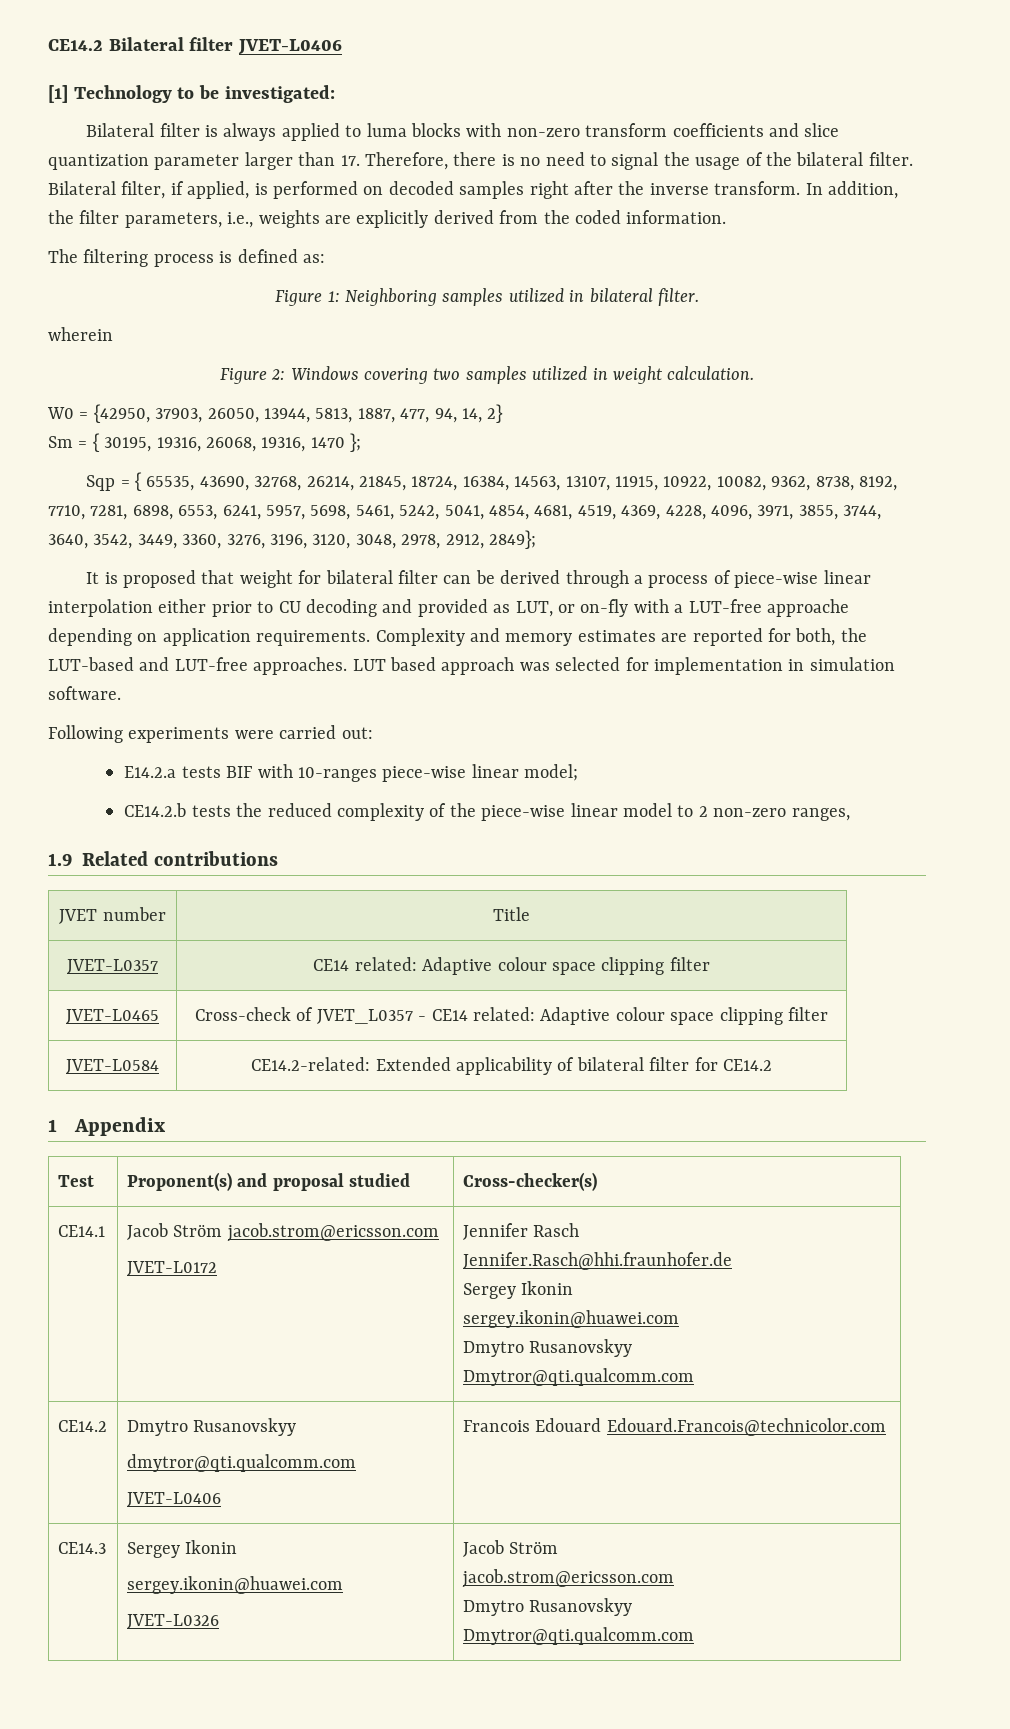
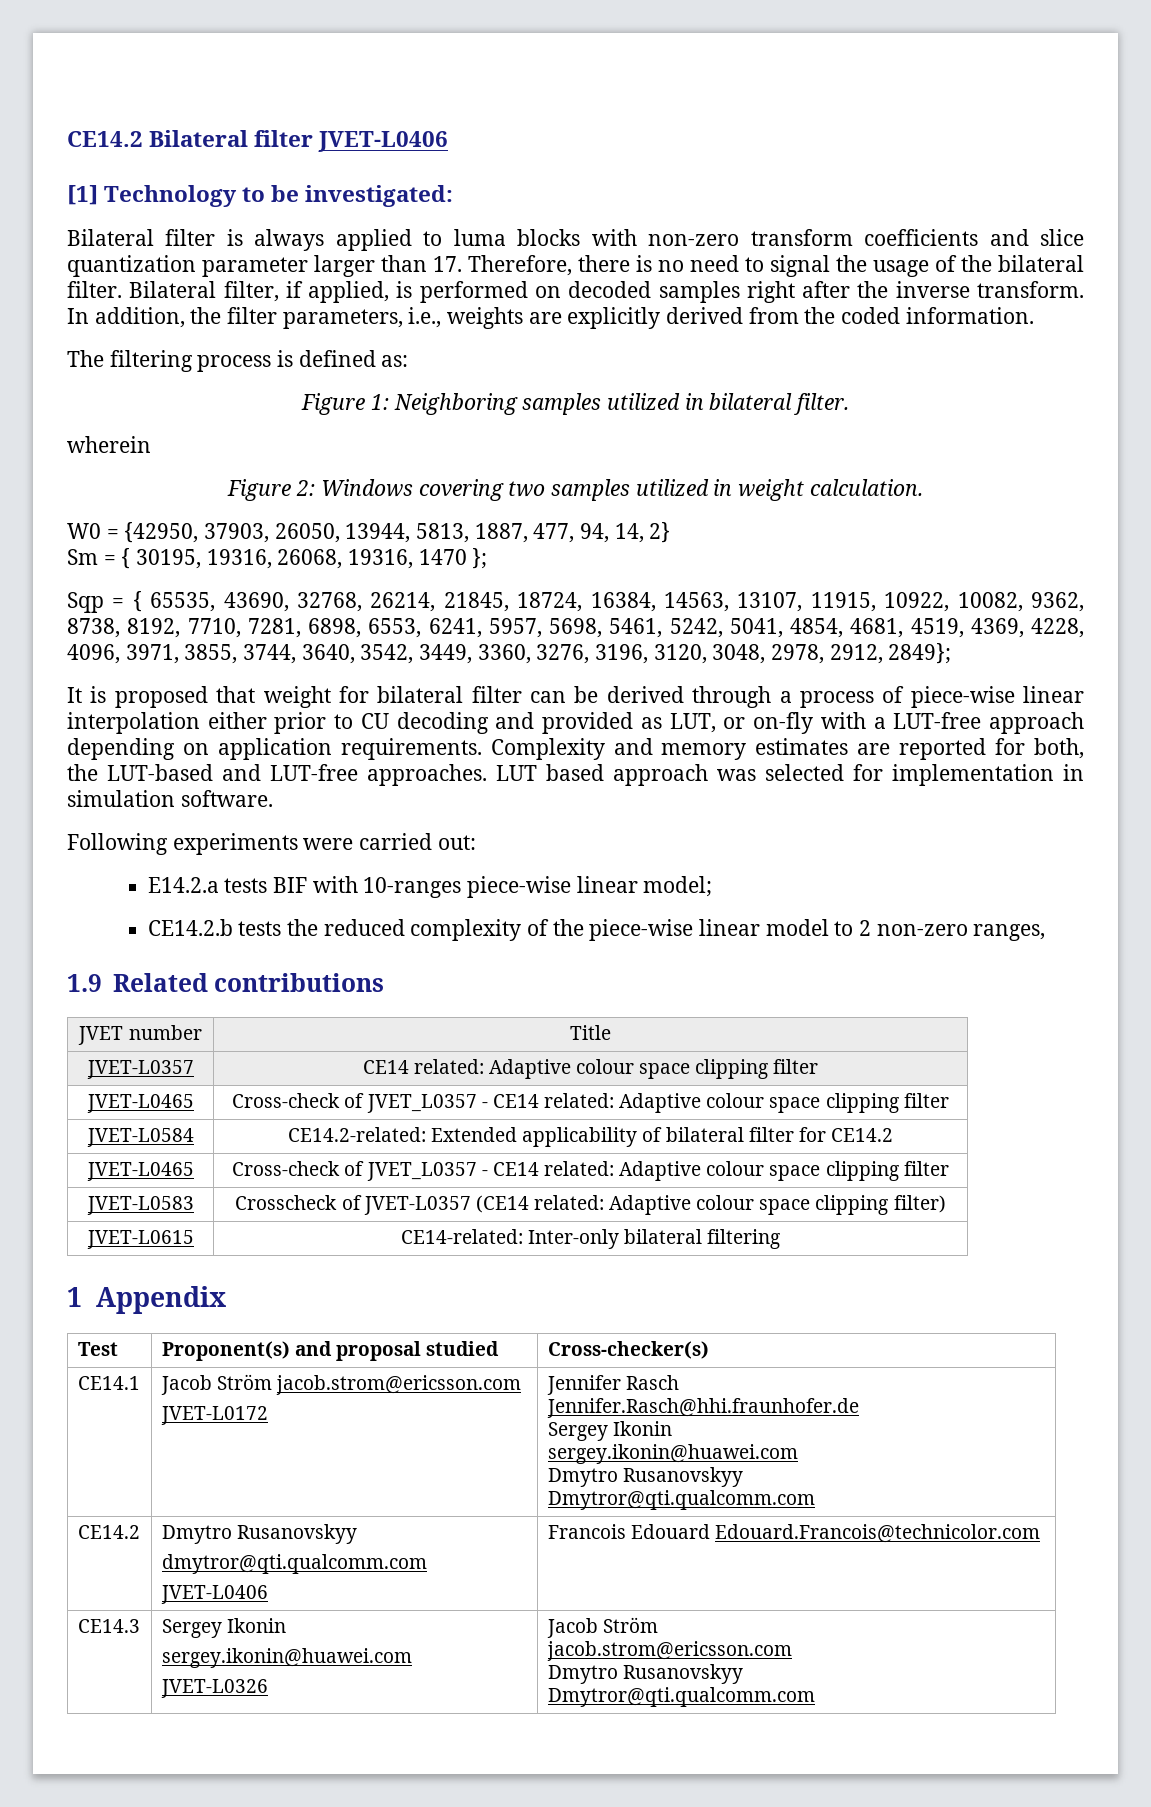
- It is proposed that weight for bilateral filter can be derived through a process of piece-wise linear interpolation either prior to CU decoding and provided as LUT, or on-fly with a LUT-free approache depending on application requirements.
+ It is proposed that weight for bilateral filter can be derived through a process of piece-wise linear interpolation either prior to CU decoding and provided as LUT, or on-fly with a LUT-free approach depending on application requirements.
  JVET-L0584 | CE14.2-related: Extended applicability of bilateral filter for CE14.2
+ JVET-L0465 | Cross-check of JVET_L0357 - CE14 related: Adaptive colour space clipping filter
+ JVET-L0583 | Crosscheck of JVET-L0357 (CE14 related: Adaptive colour space clipping filter)
+ JVET-L0615 | CE14-related: Inter-only bilateral filtering

